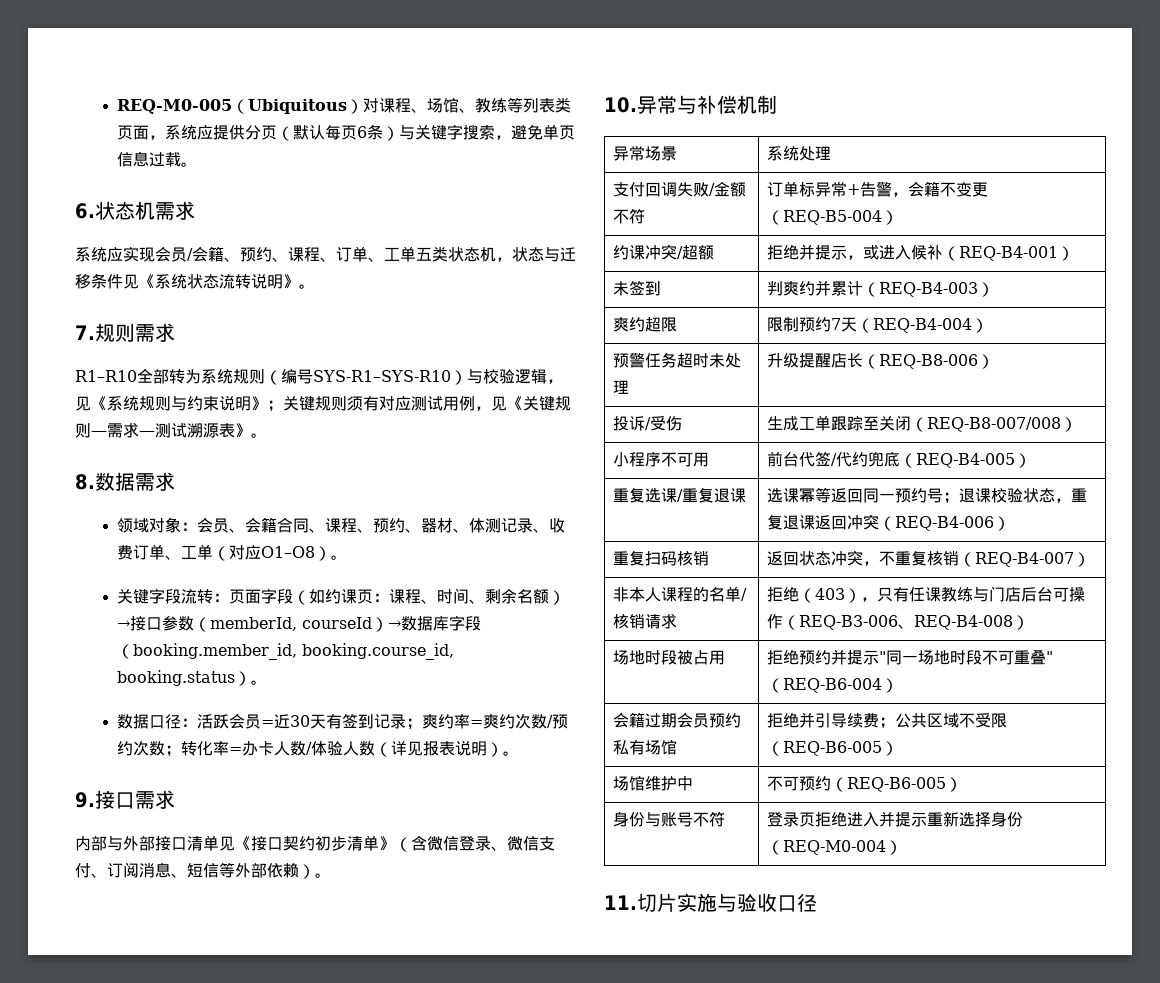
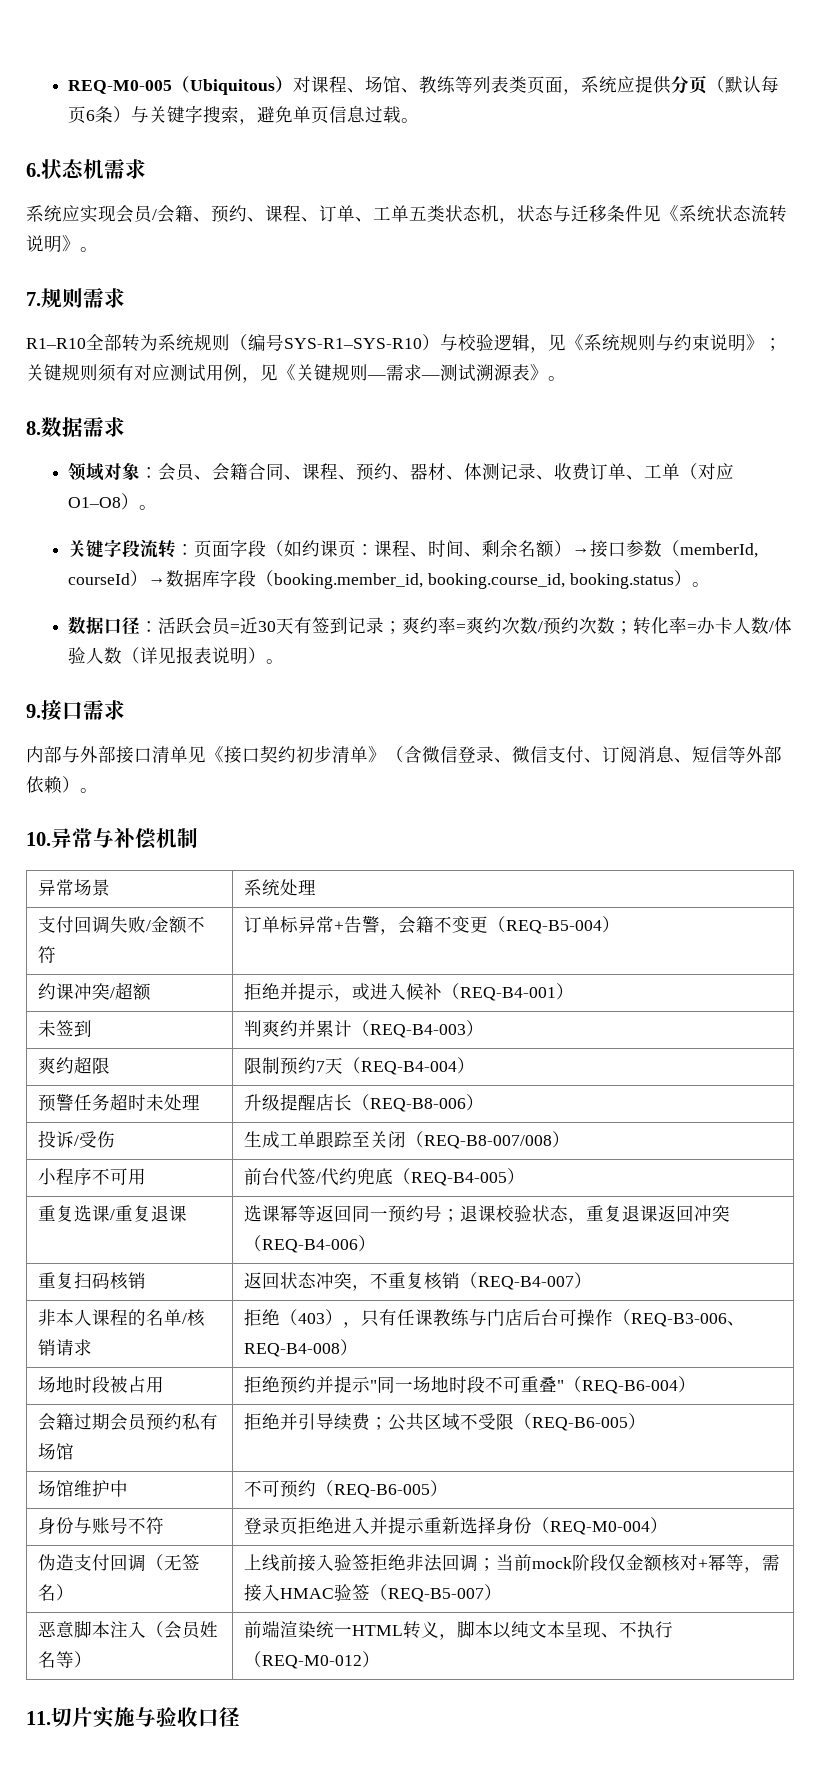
+ 伪造支付回调（无签名） | 上线前接入验签拒绝非法回调；当前mock阶段仅金额核对+幂等，需接入HMAC验签（REQ-B5-007）
+ 恶意脚本注入（会员姓名等） | 前端渲染统一HTML转义，脚本以纯文本呈现、不执行（REQ-M0-012）

